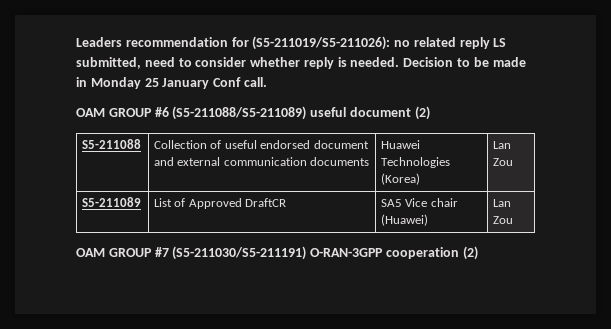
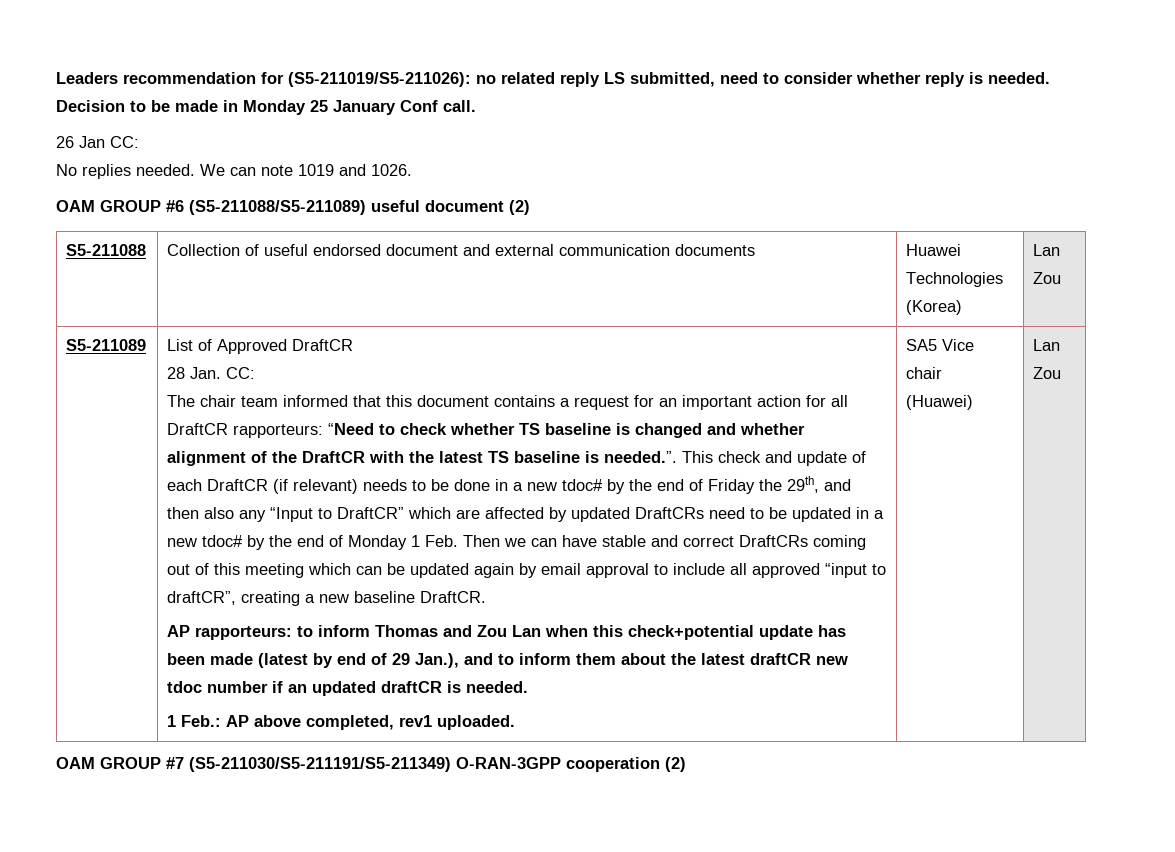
+ 26 Jan CC:
+ No replies needed. We can note 1019 and 1026.
+ 28 Jan. CC:
+ The chair team informed that this document contains a request for an important action for all DraftCR rapporteurs: “Need to check whether TS baseline is changed and whether alignment of the DraftCR with the latest TS baseline is needed.”. This check and update of each DraftCR (if relevant) needs to be done in a new tdoc# by the end of Friday the 29th, and then also any “Input to DraftCR” which are affected by updated DraftCRs need to be updated in a new tdoc# by the end of Monday 1 Feb. Then we can have stable and correct DraftCRs coming out of this meeting which can be updated again by email approval to include all approved “input to draftCR”, creating a new baseline DraftCR.
+ AP rapporteurs: to inform Thomas and Zou Lan when this check+potential update has been made (latest by end of 29 Jan.), and to inform them about the latest draftCR new tdoc number if an updated draftCR is needed.
+ 1 Feb.: AP above completed, rev1 uploaded.
- OAM GROUP #7 (S5-211030/S5-211191) O-RAN-3GPP cooperation (2)
+ OAM GROUP #7 (S5-211030/S5-211191/S5-211349) O-RAN-3GPP cooperation (2)

